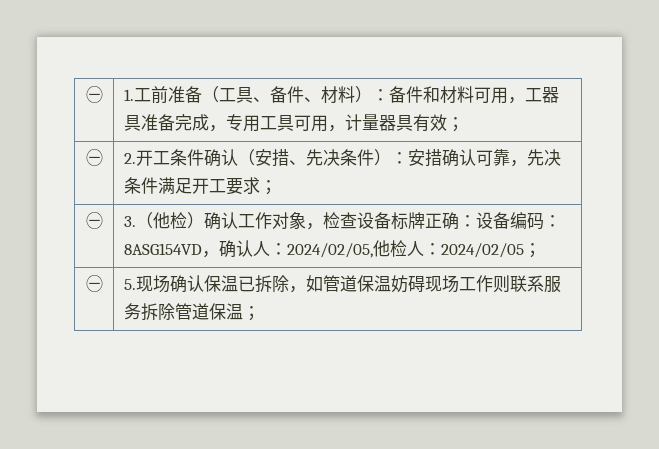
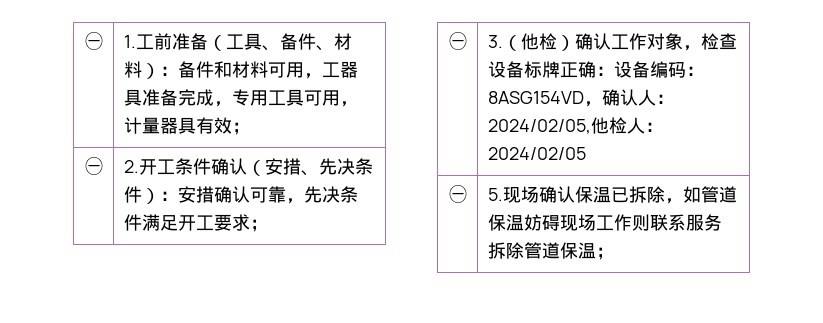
- ㊀ | 3.（他检）确认工作对象，检查设备标牌正确：设备编码：8ASG154VD，确认人：2024/02/05,他检人：2024/02/05；
+ ㊀ | 3.（他检）确认工作对象，检查设备标牌正确：设备编码：8ASG154VD，确认人：2024/02/05,他检人：2024/02/05

